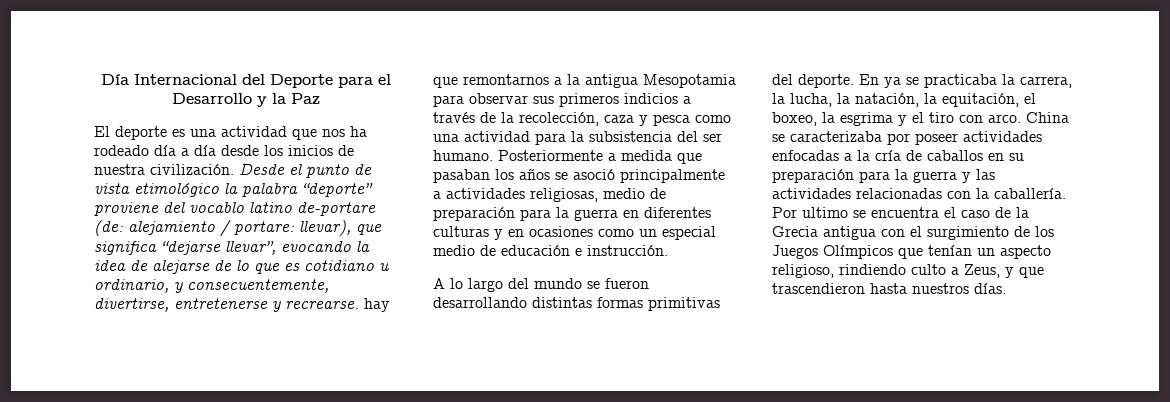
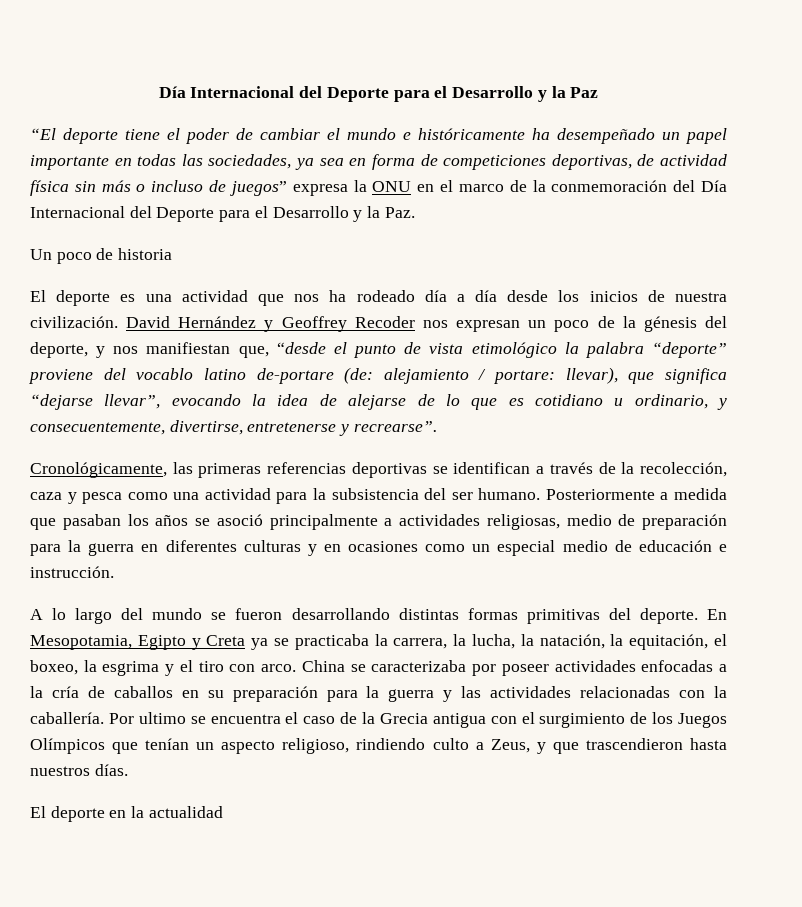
+ “El deporte tiene el poder de cambiar el mundo e históricamente ha desempeñado un papel importante en todas las sociedades, ya sea en forma de competiciones deportivas, de actividad física sin más o incluso de juegos” expresa la ONU en el marco de la conmemoración del Día Internacional del Deporte para el Desarrollo y la Paz.
+ Un poco de historia
- Desde el punto de vista etimológico la palabra “deporte” proviene del vocablo latino de-portare (de: alejamiento / portare: llevar), que significa “dejarse llevar”, evocando la idea de alejarse de lo que es cotidiano u ordinario, y consecuentemente, divertirse, entretenerse y recrearse. hay que remontarnos a la antigua Mesopotamia para observar sus primeros indicios a través de la recolección, caza y pesca como una actividad para la subsistencia del ser humano.
+ David Hernández y Geoffrey Recoder nos expresan un poco de la génesis del deporte, y nos manifiestan que, “desde el punto de vista etimológico la palabra “deporte” proviene del vocablo latino de-portare (de: alejamiento / portare: llevar), que significa “dejarse llevar”, evocando la idea de alejarse de lo que es cotidiano u ordinario, y consecuentemente, divertirse, entretenerse y recrearse”.
+ Cronológicamente, las primeras referencias deportivas se identifican a través de la recolección, caza y pesca como una actividad para la subsistencia del ser humano.
- En ya se practicaba la carrera, la lucha, la natación, la equitación, el boxeo, la esgrima y el tiro con arco.
+ En Mesopotamia, Egipto y Creta ya se practicaba la carrera, la lucha, la natación, la equitación, el boxeo, la esgrima y el tiro con arco.
+ El deporte en la actualidad

